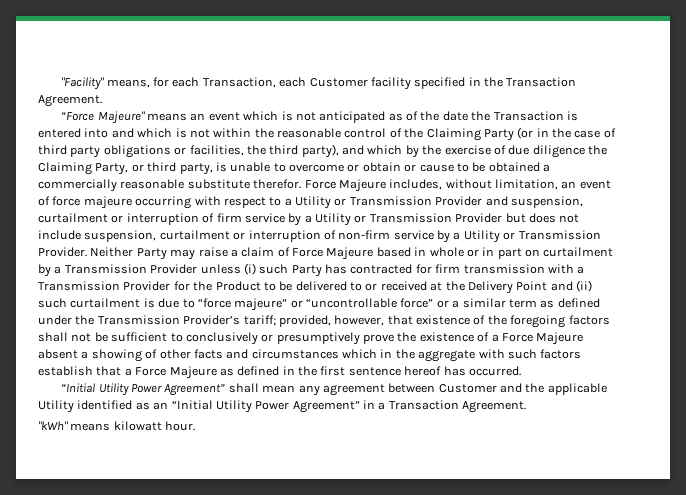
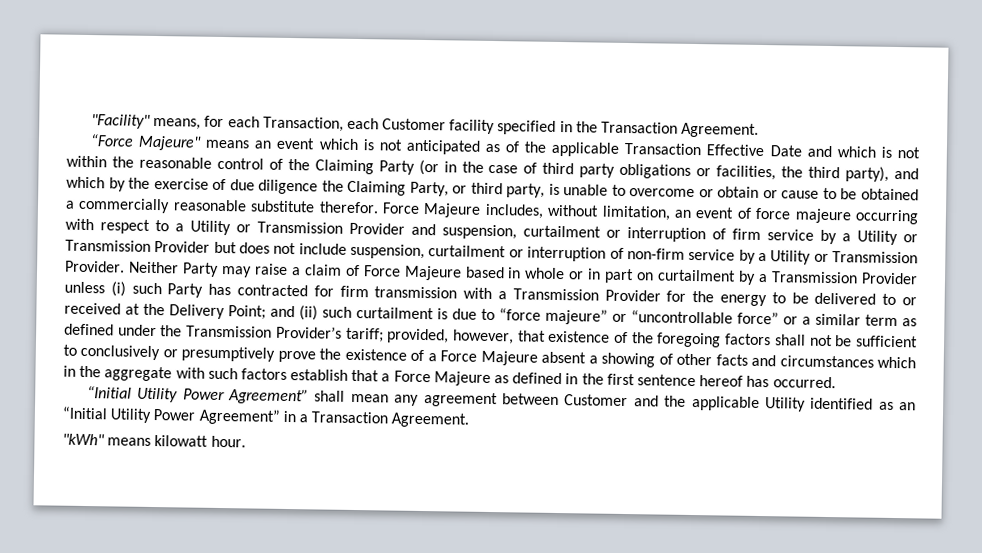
- “Force Majeure" means an event which is not anticipated as of the date the Transaction is entered into and which is not within the reasonable control of the Claiming Party (or in the case of third party obligations or facilities, the third party), and which by the exercise of due diligence the Claiming Party, or third party, is unable to overcome or obtain or cause to be obtained a commercially reasonable substitute therefor.
+ “Force Majeure" means an event which is not anticipated as of the applicable Transaction Effective Date and which is not within the reasonable control of the Claiming Party (or in the case of third party obligations or facilities, the third party), and which by the exercise of due diligence the Claiming Party, or third party, is unable to overcome or obtain or cause to be obtained a commercially reasonable substitute therefor.
- Neither Party may raise a claim of Force Majeure based in whole or in part on curtailment by a Transmission Provider unless (i) such Party has contracted for firm transmission with a Transmission Provider for the Product to be delivered to or received at the Delivery Point and (ii) such curtailment is due to “force majeure” or “uncontrollable force” or a similar term as defined under the Transmission Provider’s tariff;
+ Neither Party may raise a claim of Force Majeure based in whole or in part on curtailment by a Transmission Provider unless (i) such Party has contracted for firm transmission with a Transmission Provider for the energy to be delivered to or received at the Delivery Point; and (ii) such curtailment is due to “force majeure” or “uncontrollable force” or a similar term as defined under the Transmission Provider’s tariff;

